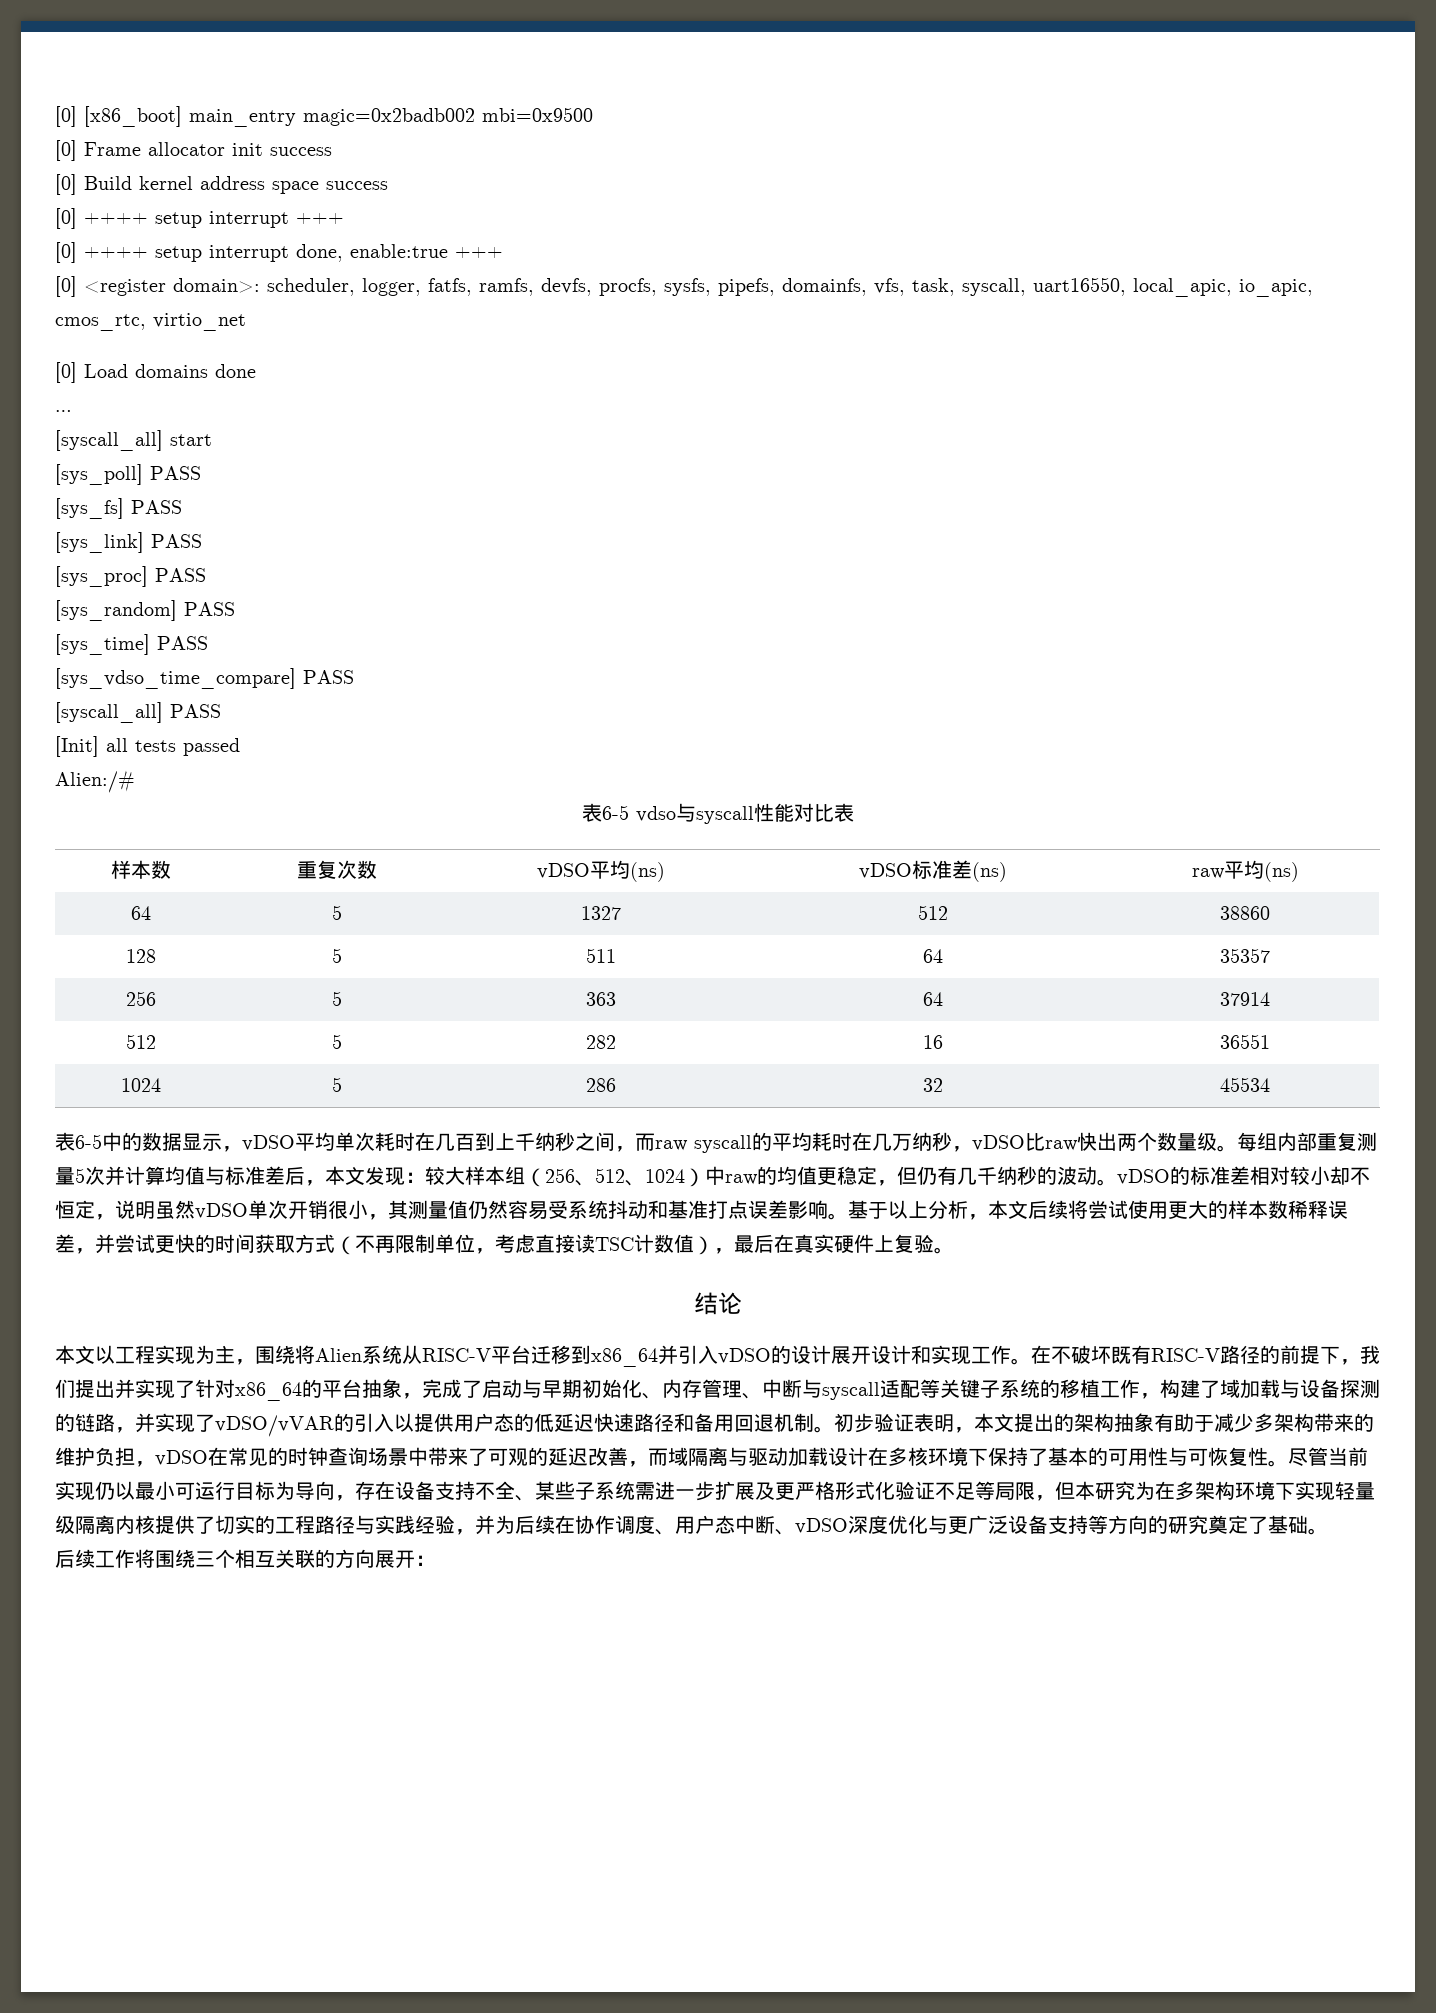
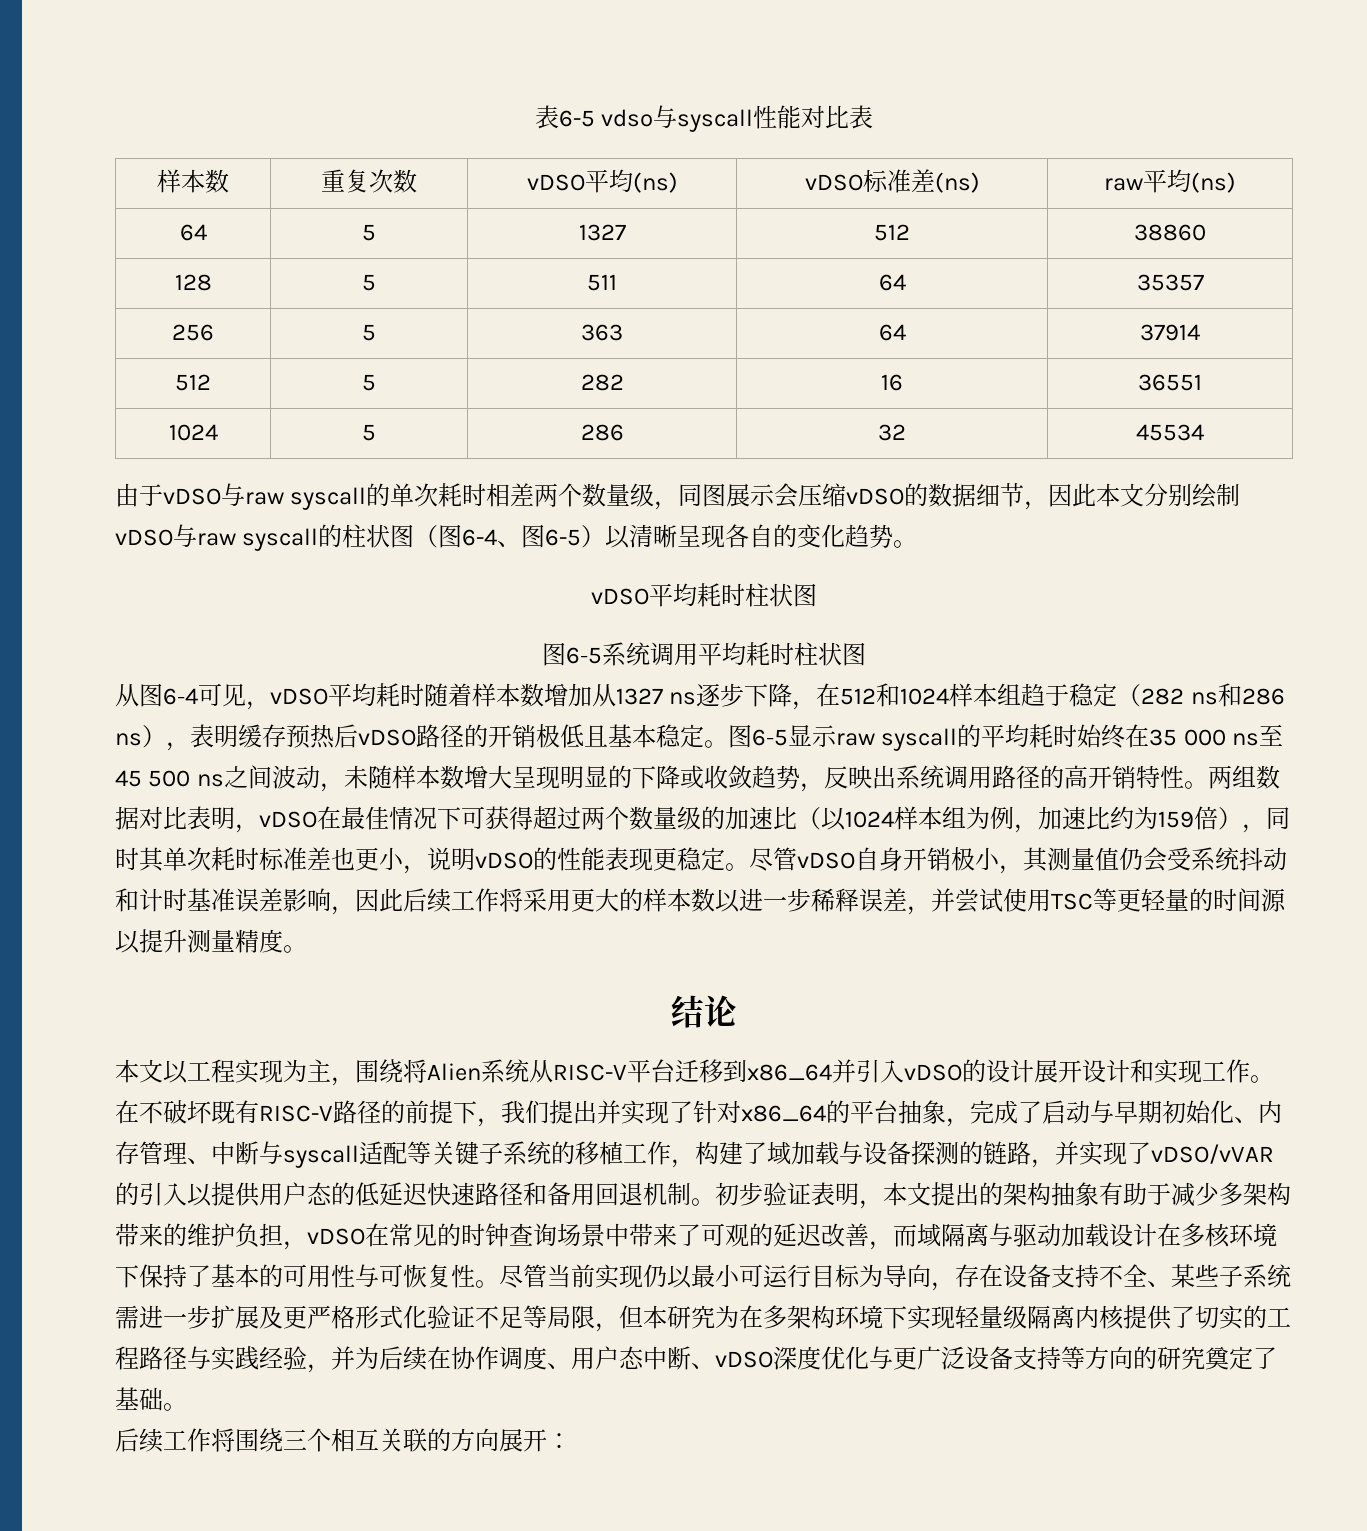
- [0] [x86_boot] main_entry magic=0x2badb002 mbi=0x9500
- [0] Frame allocator init success
- [0] Build kernel address space success
- [0] ++++ setup interrupt +++
- [0] ++++ setup interrupt done, enable:true +++
- [0] <register domain>: scheduler, logger, fatfs, ramfs, devfs, procfs, sysfs, pipefs, domainfs, vfs, task, syscall, uart16550, local_apic, io_apic, cmos_rtc, virtio_net
- [0] Load domains done
- …
- [syscall_all] start
- [sys_poll] PASS
- [sys_fs] PASS
- [sys_link] PASS
- [sys_proc] PASS
- [sys_random] PASS
- [sys_time] PASS
- [sys_vdso_time_compare] PASS
- [syscall_all] PASS
- [Init] all tests passed
- Alien:/#
- 表6-5中的数据显示，vDSO平均单次耗时在几百到上千纳秒之间，而raw syscall的平均耗时在几万纳秒，vDSO比raw快出两个数量级。每组内部重复测量5次并计算均值与标准差后，本文发现：较大样本组（256、512、1024）中raw的均值更稳定，但仍有几千纳秒的波动。vDSO的标准差相对较小却不恒定，说明虽然vDSO单次开销很小，其测量值仍然容易受系统抖动和基准打点误差影响。基于以上分析，本文后续将尝试使用更大的样本数稀释误差，并尝试更快的时间获取方式（不再限制单位，考虑直接读TSC计数值），最后在真实硬件上复验。
+ 由于vDSO与raw syscall的单次耗时相差两个数量级，同图展示会压缩vDSO的数据细节，因此本文分别绘制vDSO与raw syscall的柱状图（图6-4、图6-5）以清晰呈现各自的变化趋势。
+ vDSO平均耗时柱状图
+ 图6‑5系统调用平均耗时柱状图
+ 从图6‑4可见，vDSO平均耗时随着样本数增加从1327 ns逐步下降，在512和1024样本组趋于稳定（282 ns和286 ns），表明缓存预热后vDSO路径的开销极低且基本稳定。图6‑5显示raw syscall的平均耗时始终在35 000 ns至45 500 ns之间波动，未随样本数增大呈现明显的下降或收敛趋势，反映出系统调用路径的高开销特性。两组数据对比表明，vDSO在最佳情况下可获得超过两个数量级的加速比（以1024样本组为例，加速比约为159倍），同时其单次耗时标准差也更小，说明vDSO的性能表现更稳定。尽管vDSO自身开销极小，其测量值仍会受系统抖动和计时基准误差影响，因此后续工作将采用更大的样本数以进一步稀释误差，并尝试使用TSC等更轻量的时间源以提升测量精度。

